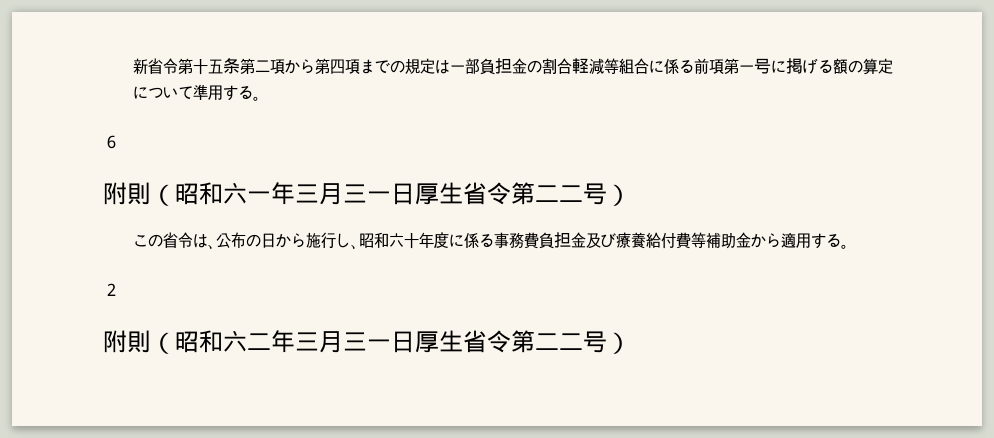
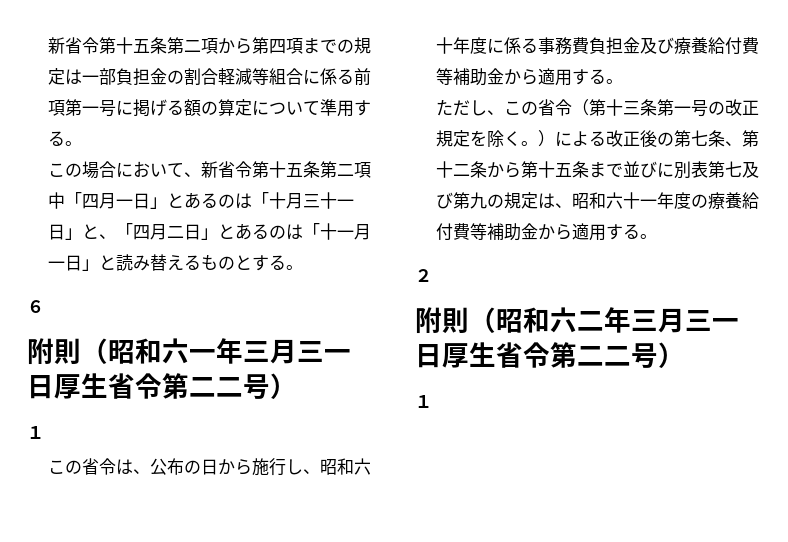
+ この場合において、新省令第十五条第二項中「四月一日」とあるのは「十月三十一日」と、「四月二日」とあるのは「十一月一日」と読み替えるものとする。
  附則（昭和六一年三月三一日厚生省令第二二号）
+ １
+ ただし、この省令（第十三条第一号の改正規定を除く。）による改正後の第七条、第十二条から第十五条まで並びに別表第七及び第九の規定は、昭和六十一年度の療養給付費等補助金から適用する。
  附則（昭和六二年三月三一日厚生省令第二二号）
+ １

